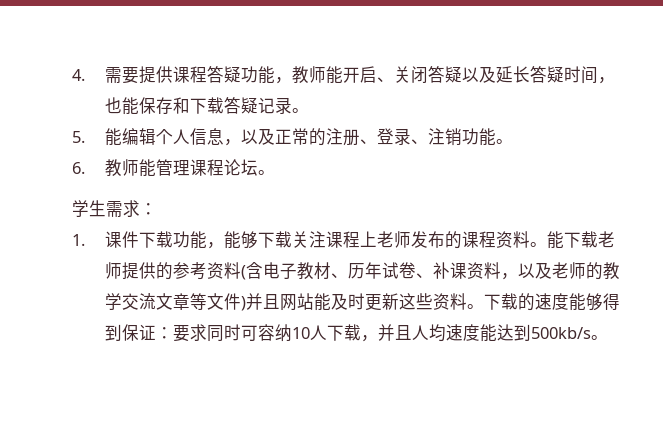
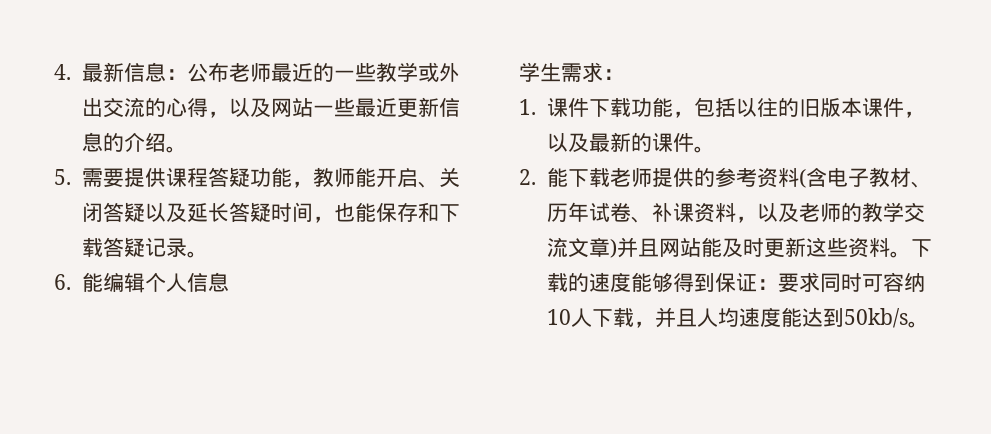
- 4.需要提供课程答疑功能，教师能开启、关闭答疑以及延长答疑时间，也能保存和下载答疑记录。
+ 4.最新信息：公布老师最近的一些教学或外出交流的心得，以及网站一些最近更新信息的介绍。
+ 5.需要提供课程答疑功能，教师能开启、关闭答疑以及延长答疑时间，也能保存和下载答疑记录。
- 5.能编辑个人信息，以及正常的注册、登录、注销功能。
- 6.教师能管理课程论坛。
+ 6.能编辑个人信息
- 1.课件下载功能，能够下载关注课程上老师发布的课程资料。能下载老师提供的参考资料(含电子教材、历年试卷、补课资料，以及老师的教学交流文章等文件)并且网站能及时更新这些资料。
+ 1.课件下载功能，包括以往的旧版本课件，以及最新的课件。
+ 2.能下载老师提供的参考资料(含电子教材、历年试卷、补课资料，以及老师的教学交流文章)并且网站能及时更新这些资料。
- 下载的速度能够得到保证：要求同时可容纳10人下载，并且人均速度能达到500kb/s。
+ 下载的速度能够得到保证：要求同时可容纳10人下载，并且人均速度能达到50kb/s。

